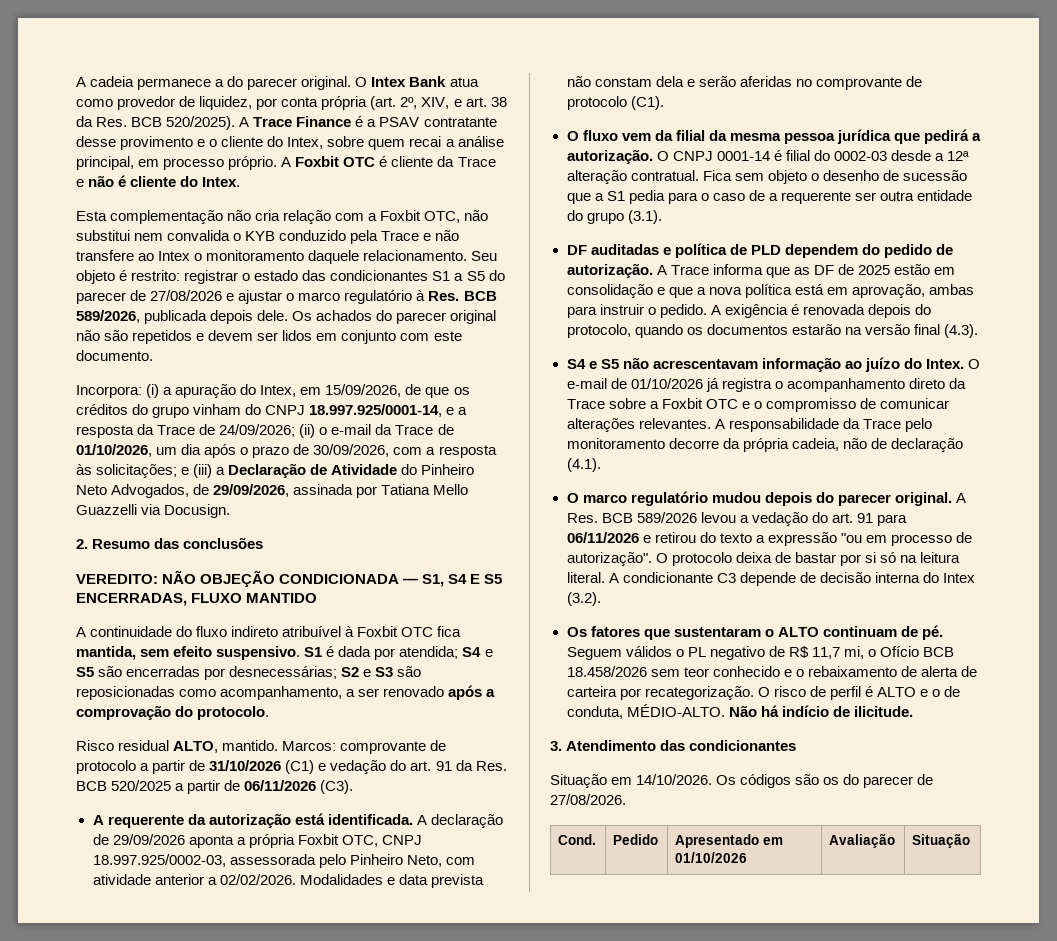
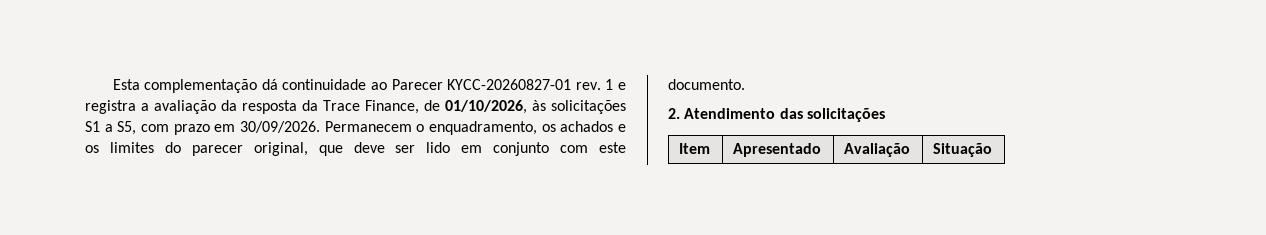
- A cadeia permanece a do parecer original. O Intex Bank atua como provedor de liquidez, por conta própria (art. 2º, XIV, e art. 38 da Res. BCB 520/2025). A Trace Finance é a PSAV contratante desse provimento e o cliente do Intex, sobre quem recai a análise principal, em processo próprio. A Foxbit OTC é cliente da Trace e não é cliente do Intex.
- Esta complementação não cria relação com a Foxbit OTC, não substitui nem convalida o KYB conduzido pela Trace e não transfere ao Intex o monitoramento daquele relacionamento. Seu objeto é restrito: registrar o estado das condicionantes S1 a S5 do parecer de 27/08/2026 e ajustar o marco regulatório à Res. BCB 589/2026, publicada depois dele. Os achados do parecer original não são repetidos e devem ser lidos em conjunto com este documento.
+ Esta complementação dá continuidade ao Parecer KYCC-20260827-01 rev. 1 e registra a avaliação da resposta da Trace Finance, de 01/10/2026, às solicitações S1 a S5, com prazo em 30/09/2026. Permanecem o enquadramento, os achados e os limites do parecer original, que deve ser lido em conjunto com este documento.
- Incorpora: (i) a apuração do Intex, em 15/09/2026, de que os créditos do grupo vinham do CNPJ 18.997.925/0001-14, e a resposta da Trace de 24/09/2026; (ii) o e-mail da Trace de 01/10/2026, um dia após o prazo de 30/09/2026, com a resposta às solicitações; e (iii) a Declaração de Atividade do Pinheiro Neto Advogados, de 29/09/2026, assinada por Tatiana Mello Guazzelli via Docusign.
- 2. Resumo das conclusões
- VEREDITO: NÃO OBJEÇÃO CONDICIONADA — S1, S4 E S5 ENCERRADAS, FLUXO MANTIDO
- A continuidade do fluxo indireto atribuível à Foxbit OTC fica mantida, sem efeito suspensivo. S1 é dada por atendida; S4 e S5 são encerradas por desnecessárias; S2 e S3 são reposicionadas como acompanhamento, a ser renovado após a comprovação do protocolo.
- Risco residual ALTO, mantido. Marcos: comprovante de protocolo a partir de 31/10/2026 (C1) e vedação do art. 91 da Res. BCB 520/2025 a partir de 06/11/2026 (C3).
- A requerente da autorização está identificada. A declaração de 29/09/2026 aponta a própria Foxbit OTC, CNPJ 18.997.925/0002-03, assessorada pelo Pinheiro Neto, com atividade anterior a 02/02/2026. Modalidades e data prevista não constam dela e serão aferidas no comprovante de protocolo (C1).
- O fluxo vem da filial da mesma pessoa jurídica que pedirá a autorização. O CNPJ 0001-14 é filial do 0002-03 desde a 12ª alteração contratual. Fica sem objeto o desenho de sucessão que a S1 pedia para o caso de a requerente ser outra entidade do grupo (3.1).
- DF auditadas e política de PLD dependem do pedido de autorização. A Trace informa que as DF de 2025 estão em consolidação e que a nova política está em aprovação, ambas para instruir o pedido. A exigência é renovada depois do protocolo, quando os documentos estarão na versão final (4.3).
- S4 e S5 não acrescentavam informação ao juízo do Intex. O e-mail de 01/10/2026 já registra o acompanhamento direto da Trace sobre a Foxbit OTC e o compromisso de comunicar alterações relevantes. A responsabilidade da Trace pelo monitoramento decorre da própria cadeia, não de declaração (4.1).
- O marco regulatório mudou depois do parecer original. A Res. BCB 589/2026 levou a vedação do art. 91 para 06/11/2026 e retirou do texto a expressão "ou em processo de autorização". O protocolo deixa de bastar por si só na leitura literal. A condicionante C3 depende de decisão interna do Intex (3.2).
- Os fatores que sustentaram o ALTO continuam de pé. Seguem válidos o PL negativo de R$ 11,7 mi, o Ofício BCB 18.458/2026 sem teor conhecido e o rebaixamento de alerta de carteira por recategorização. O risco de perfil é ALTO e o de conduta, MÉDIO-ALTO. Não há indício de ilicitude.
- 3. Atendimento das condicionantes
- Situação em 14/10/2026. Os códigos são os do parecer de 27/08/2026.
- Cond. | Pedido | Apresentado em 01/10/2026 | Avaliação | Situação
+ 2. Atendimento das solicitações
+ Item | Apresentado | Avaliação | Situação

